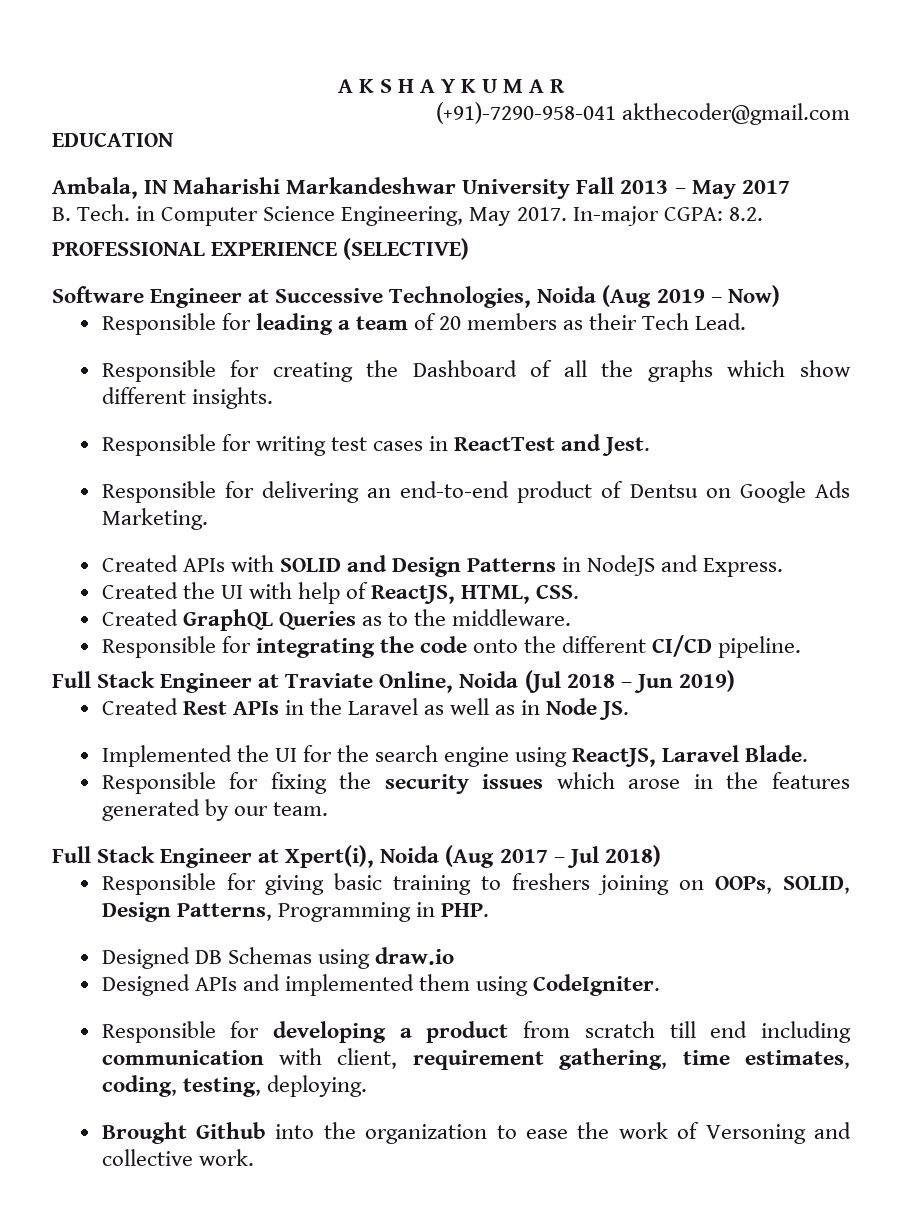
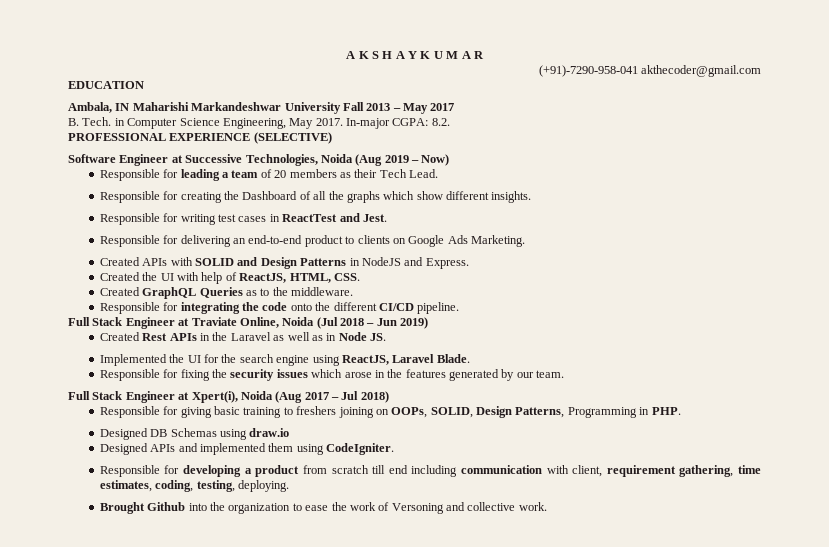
- Responsible for delivering an end-to-end product of Dentsu on Google Ads Marketing.
+ Responsible for delivering an end-to-end product to clients on Google Ads Marketing.

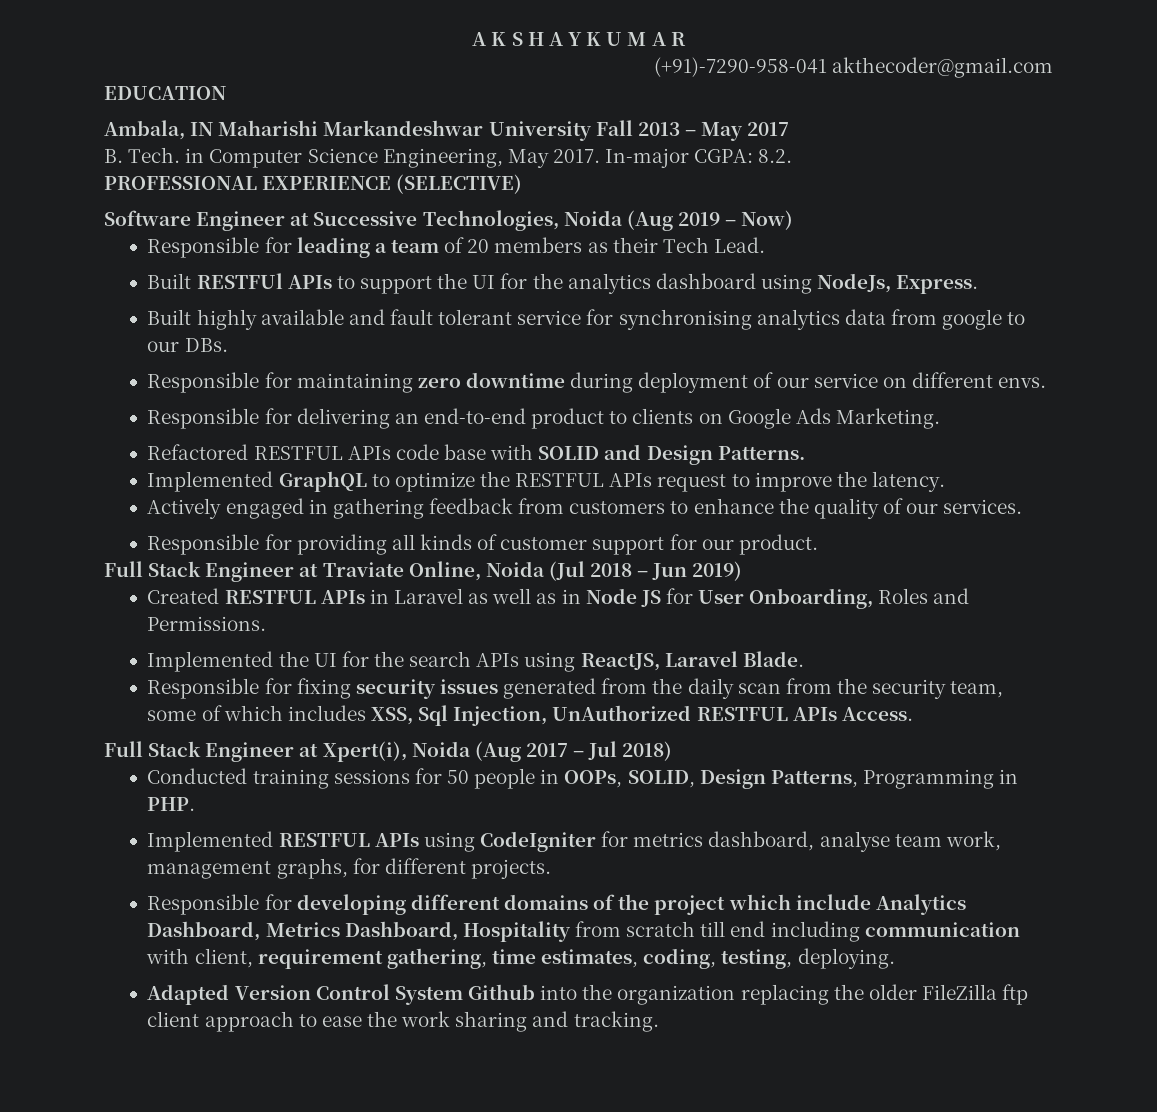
- Responsible for creating the Dashboard of all the graphs which show different insights.
- Responsible for writing test cases in ReactTest and Jest.
+ Built RESTFUl APIs to support the UI for the analytics dashboard using NodeJs, Express.
+ Built highly available and fault tolerant service for synchronising analytics data from google to our DBs.
+ Responsible for maintaining zero downtime during deployment of our service on different envs.
- Created APIs with SOLID and Design Patterns in NodeJS and Express.
- Created the UI with help of ReactJS, HTML, CSS.
- Created GraphQL Queries as to the middleware.
- Responsible for integrating the code onto the different CI/CD pipeline.
+ Refactored RESTFUL APIs code base with SOLID and Design Patterns.
+ Implemented GraphQL to optimize the RESTFUL APIs request to improve the latency.
+ Actively engaged in gathering feedback from customers to enhance the quality of our services.
+ Responsible for providing all kinds of customer support for our product.
- Created Rest APIs in the Laravel as well as in Node JS.
+ Created RESTFUL APIs in Laravel as well as in Node JS for User Onboarding, Roles and Permissions.
- Implemented the UI for the search engine using ReactJS, Laravel Blade.
+ Implemented the UI for the search APIs using ReactJS, Laravel Blade.
- Responsible for fixing the security issues which arose in the features generated by our team.
+ Responsible for fixing security issues generated from the daily scan from the security team, some of which includes XSS, Sql Injection, UnAuthorized RESTFUL APIs Access.
- Responsible for giving basic training to freshers joining on OOPs, SOLID, Design Patterns, Programming in PHP.
+ Conducted training sessions for 50 people in OOPs, SOLID, Design Patterns, Programming in PHP.
- Designed DB Schemas using draw.io
- Designed APIs and implemented them using CodeIgniter.
- Responsible for developing a product from scratch till end including communication with client, requirement gathering, time estimates, coding, testing, deploying.
+ Implemented RESTFUL APIs using CodeIgniter for metrics dashboard, analyse team work, management graphs, for different projects.
+ Responsible for developing different domains of the project which include Analytics Dashboard, Metrics Dashboard, Hospitality from scratch till end including communication with client, requirement gathering, time estimates, coding, testing, deploying.
- Brought Github into the organization to ease the work of Versoning and collective work.
+ Adapted Version Control System Github into the organization replacing the older FileZilla ftp client approach to ease the work sharing and tracking.

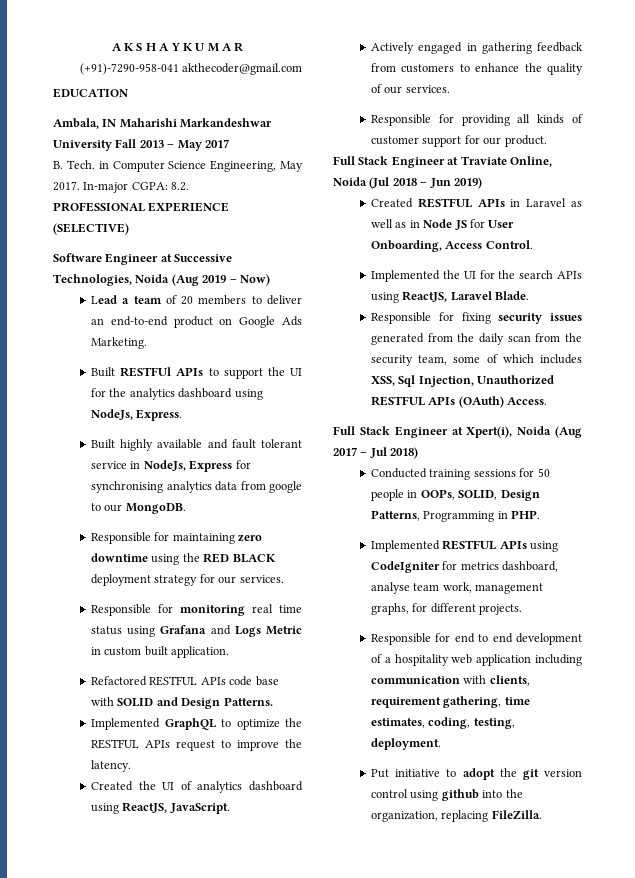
- Responsible for leading a team of 20 members as their Tech Lead.
+ Lead a team of 20 members to deliver an end-to-end product on Google Ads Marketing.
- Built highly available and fault tolerant service for synchronising analytics data from google to our DBs.
+ Built highly available and fault tolerant service in NodeJs, Express for synchronising analytics data from google to our MongoDB.
- Responsible for maintaining zero downtime during deployment of our service on different envs.
- Responsible for delivering an end-to-end product to clients on Google Ads Marketing.
+ Responsible for maintaining zero downtime using the RED BLACK deployment strategy for our services.
+ Responsible for monitoring real time status using Grafana and Logs Metric in custom built application.
+ Created the UI of analytics dashboard using ReactJS, JavaScript.
- Created RESTFUL APIs in Laravel as well as in Node JS for User Onboarding, Roles and Permissions.
+ Created RESTFUL APIs in Laravel as well as in Node JS for User Onboarding, Access Control.
- Responsible for fixing security issues generated from the daily scan from the security team, some of which includes XSS, Sql Injection, UnAuthorized RESTFUL APIs Access.
+ Responsible for fixing security issues generated from the daily scan from the security team, some of which includes XSS, Sql Injection, Unauthorized RESTFUL APIs (OAuth) Access.
- Responsible for developing different domains of the project which include Analytics Dashboard, Metrics Dashboard, Hospitality from scratch till end including communication with client, requirement gathering, time estimates, coding, testing, deploying.
- Adapted Version Control System Github into the organization replacing the older FileZilla ftp client approach to ease the work sharing and tracking.
+ Responsible for end to end development of a hospitality web application including communication with clients, requirement gathering, time estimates, coding, testing, deployment.
+ Put initiative to adopt the git version control using github into the organization, replacing FileZilla.

